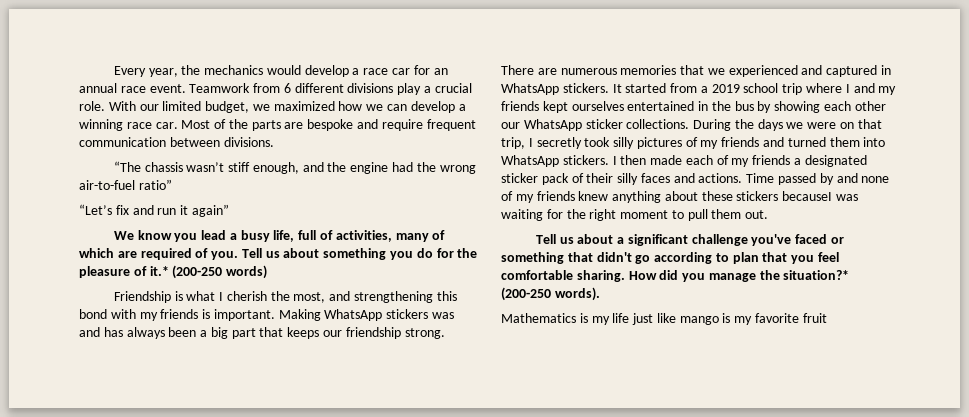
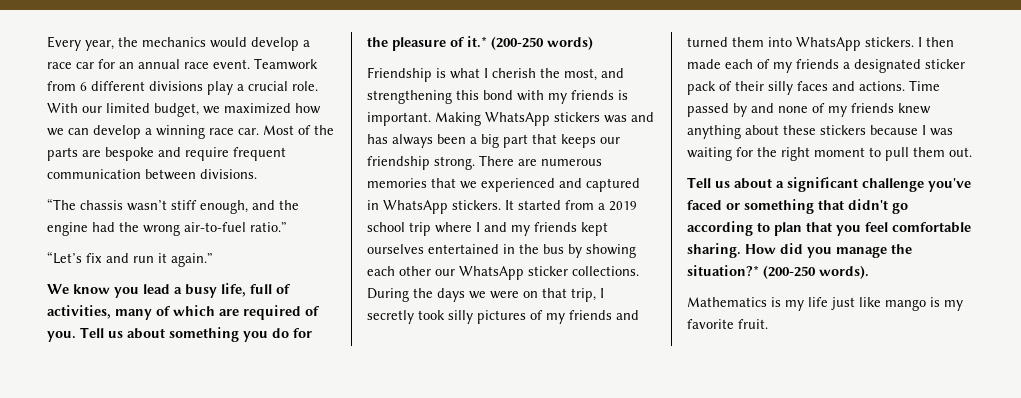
- “The chassis wasn’t stiff enough, and the engine had the wrong air-to-fuel ratio”
+ “The chassis wasn’t stiff enough, and the engine had the wrong air-to-fuel ratio.”
- “Let’s fix and run it again”
+ “Let’s fix and run it again.”
- Time passed by and none of my friends knew anything about these stickers becauseI was waiting for the right moment to pull them out.
+ Time passed by and none of my friends knew anything about these stickers because I was waiting for the right moment to pull them out.
- Mathematics is my life just like mango is my favorite fruit
+ Mathematics is my life just like mango is my favorite fruit.

